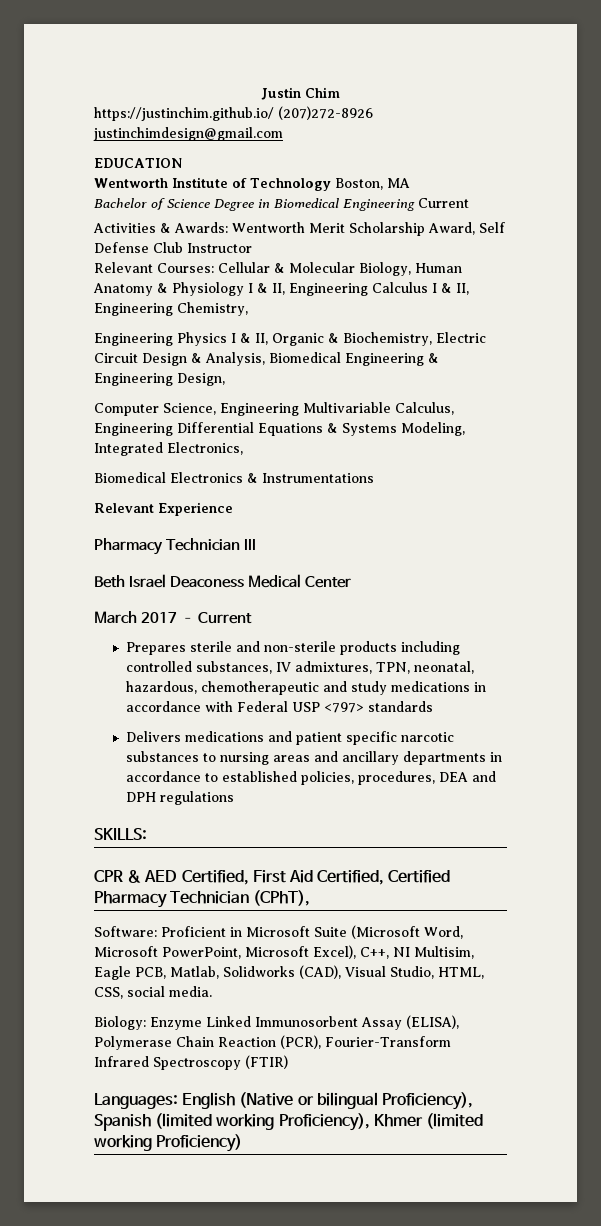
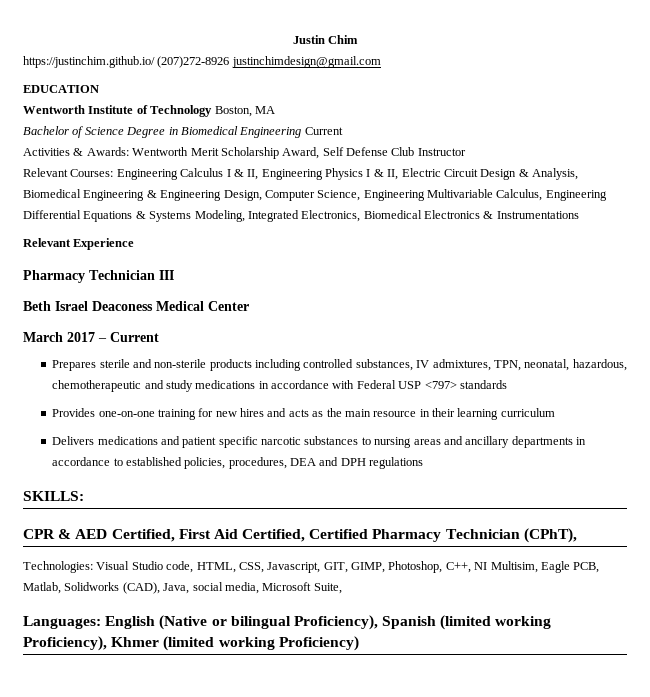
- Relevant Courses: Cellular & Molecular Biology, Human Anatomy & Physiology I & II, Engineering Calculus I & II, Engineering Chemistry,
- Engineering Physics I & II, Organic & Biochemistry, Electric Circuit Design & Analysis, Biomedical Engineering & Engineering Design,
- Computer Science, Engineering Multivariable Calculus, Engineering Differential Equations & Systems Modeling, Integrated Electronics,
- Biomedical Electronics & Instrumentations
+ Relevant Courses: Engineering Calculus I & II, Engineering Physics I & II, Electric Circuit Design & Analysis, Biomedical Engineering & Engineering Design, Computer Science, Engineering Multivariable Calculus, Engineering Differential Equations & Systems Modeling, Integrated Electronics, Biomedical Electronics & Instrumentations
+ Provides one-on-one training for new hires and acts as the main resource in their learning curriculum
- Software: Proficient in Microsoft Suite (Microsoft Word, Microsoft PowerPoint, Microsoft Excel), C++, NI Multisim, Eagle PCB, Matlab, Solidworks (CAD), Visual Studio, HTML, CSS, social media.
- Biology: Enzyme Linked Immunosorbent Assay (ELISA), Polymerase Chain Reaction (PCR), Fourier-Transform Infrared Spectroscopy (FTIR)
+ Technologies: Visual Studio code, HTML, CSS, Javascript, GIT, GIMP, Photoshop, C++, NI Multisim, Eagle PCB, Matlab, Solidworks (CAD), Java, social media, Microsoft Suite,

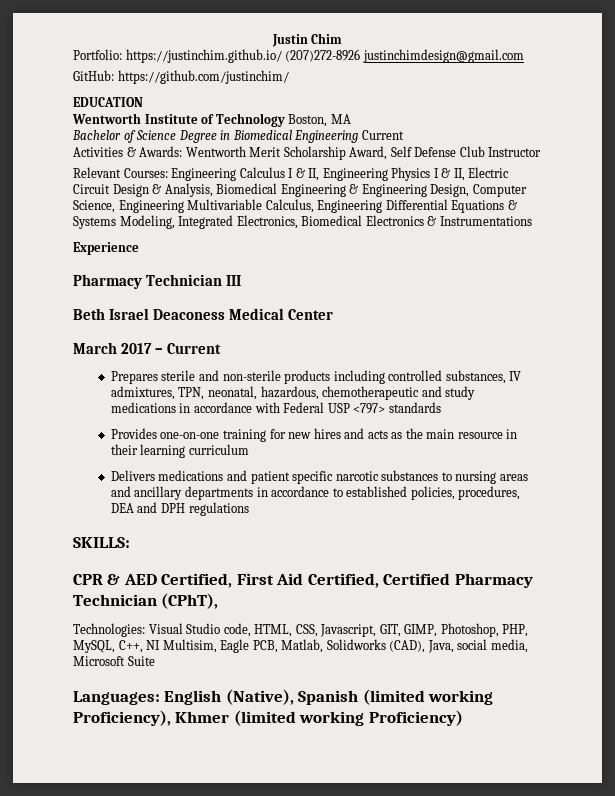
- https://justinchim.github.io/ (207)272-8926 justinchimdesign@gmail.com
+ Portfolio: https://justinchim.github.io/ (207)272-8926 justinchimdesign@gmail.com
+ GitHub: https://github.com/justinchim/
- Relevant Experience
+ Experience
- Technologies: Visual Studio code, HTML, CSS, Javascript, GIT, GIMP, Photoshop, C++, NI Multisim, Eagle PCB, Matlab, Solidworks (CAD), Java, social media, Microsoft Suite,
+ Technologies: Visual Studio code, HTML, CSS, Javascript, GIT, GIMP, Photoshop, PHP, MySQL, C++, NI Multisim, Eagle PCB, Matlab, Solidworks (CAD), Java, social media, Microsoft Suite
- Languages: English (Native or bilingual Proficiency), Spanish (limited working Proficiency), Khmer (limited working Proficiency)
+ Languages: English (Native), Spanish (limited working Proficiency), Khmer (limited working Proficiency)

